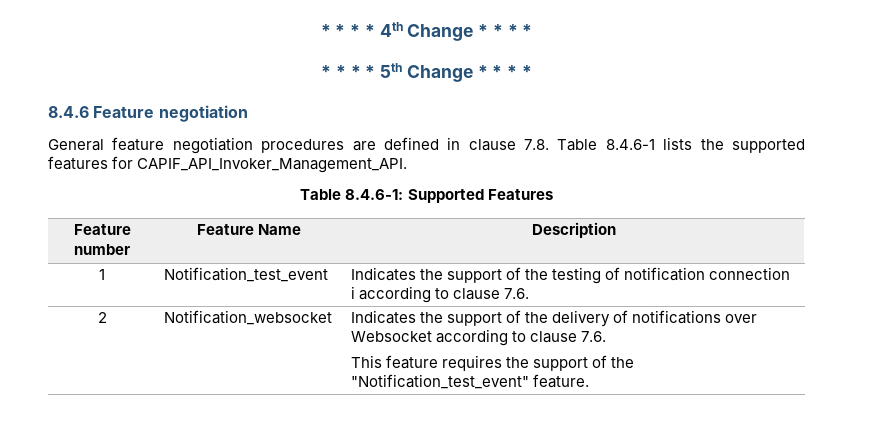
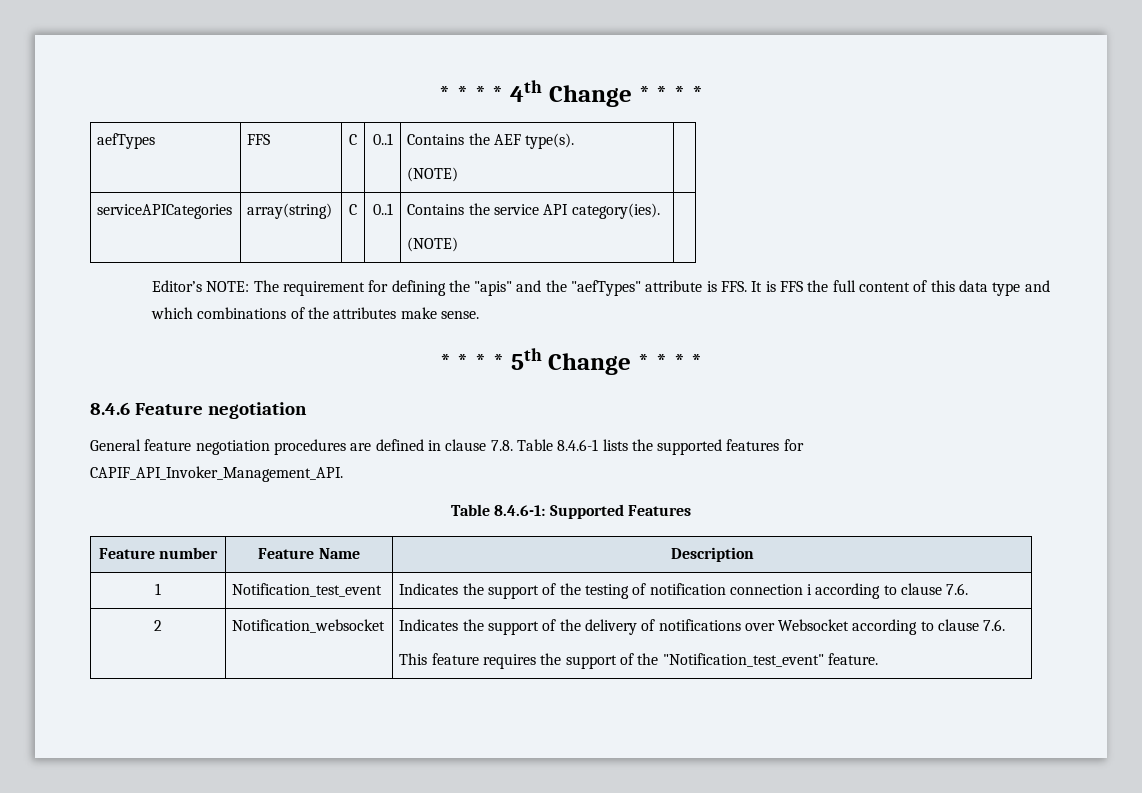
+ aefTypes | FFS | C | 0..1 | Contains the AEF type(s).
+ (NOTE) |
+ serviceAPICategories | array(string) | C | 0..1 | Contains the service API category(ies).
+ (NOTE) |
+ Editor’s NOTE: The requirement for defining the "apis" and the "aefTypes" attribute is FFS. It is FFS the full content of this data type and which combinations of the attributes make sense.

